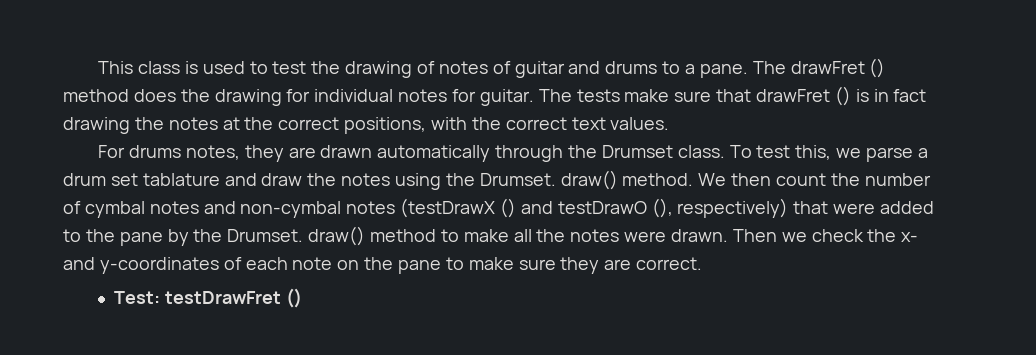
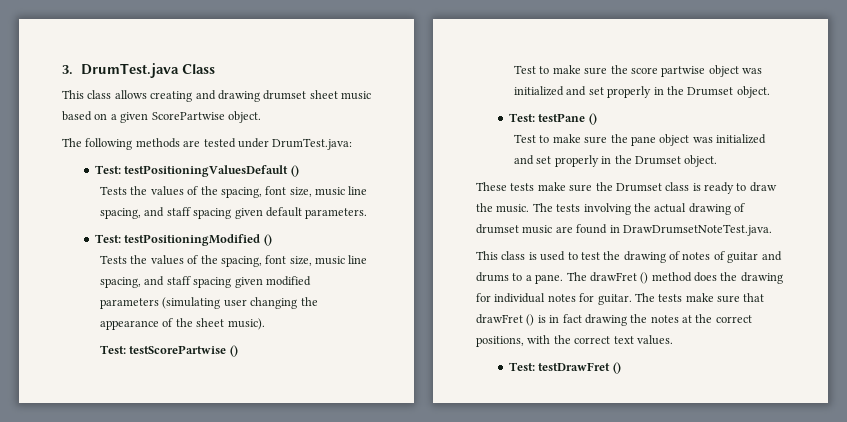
+ 3. DrumTest.java Class
+ This class allows creating and drawing drumset sheet music based on a given ScorePartwise object.
+ The following methods are tested under DrumTest.java:
+ Test: testPositioningValuesDefault ()
+ Tests the values of the spacing, font size, music line spacing, and staff spacing given default parameters.
+ Test: testPositioningModified ()
+ Tests the values of the spacing, font size, music line spacing, and staff spacing given modified parameters (simulating user changing the appearance of the sheet music).
+ Test: testScorePartwise ()
+ Test to make sure the score partwise object was initialized and set properly in the Drumset object.
+ Test: testPane ()
+ Test to make sure the pane object was initialized and set properly in the Drumset object.
+ These tests make sure the Drumset class is ready to draw the music. The tests involving the actual drawing of drumset music are found in DrawDrumsetNoteTest.java.
- For drums notes, they are drawn automatically through the Drumset class. To test this, we parse a drum set tablature and draw the notes using the Drumset. draw() method. We then count the number of cymbal notes and non-cymbal notes (testDrawX () and testDrawO (), respectively) that were added to the pane by the Drumset. draw() method to make all the notes were drawn. Then we check the x- and y-coordinates of each note on the pane to make sure they are correct.

